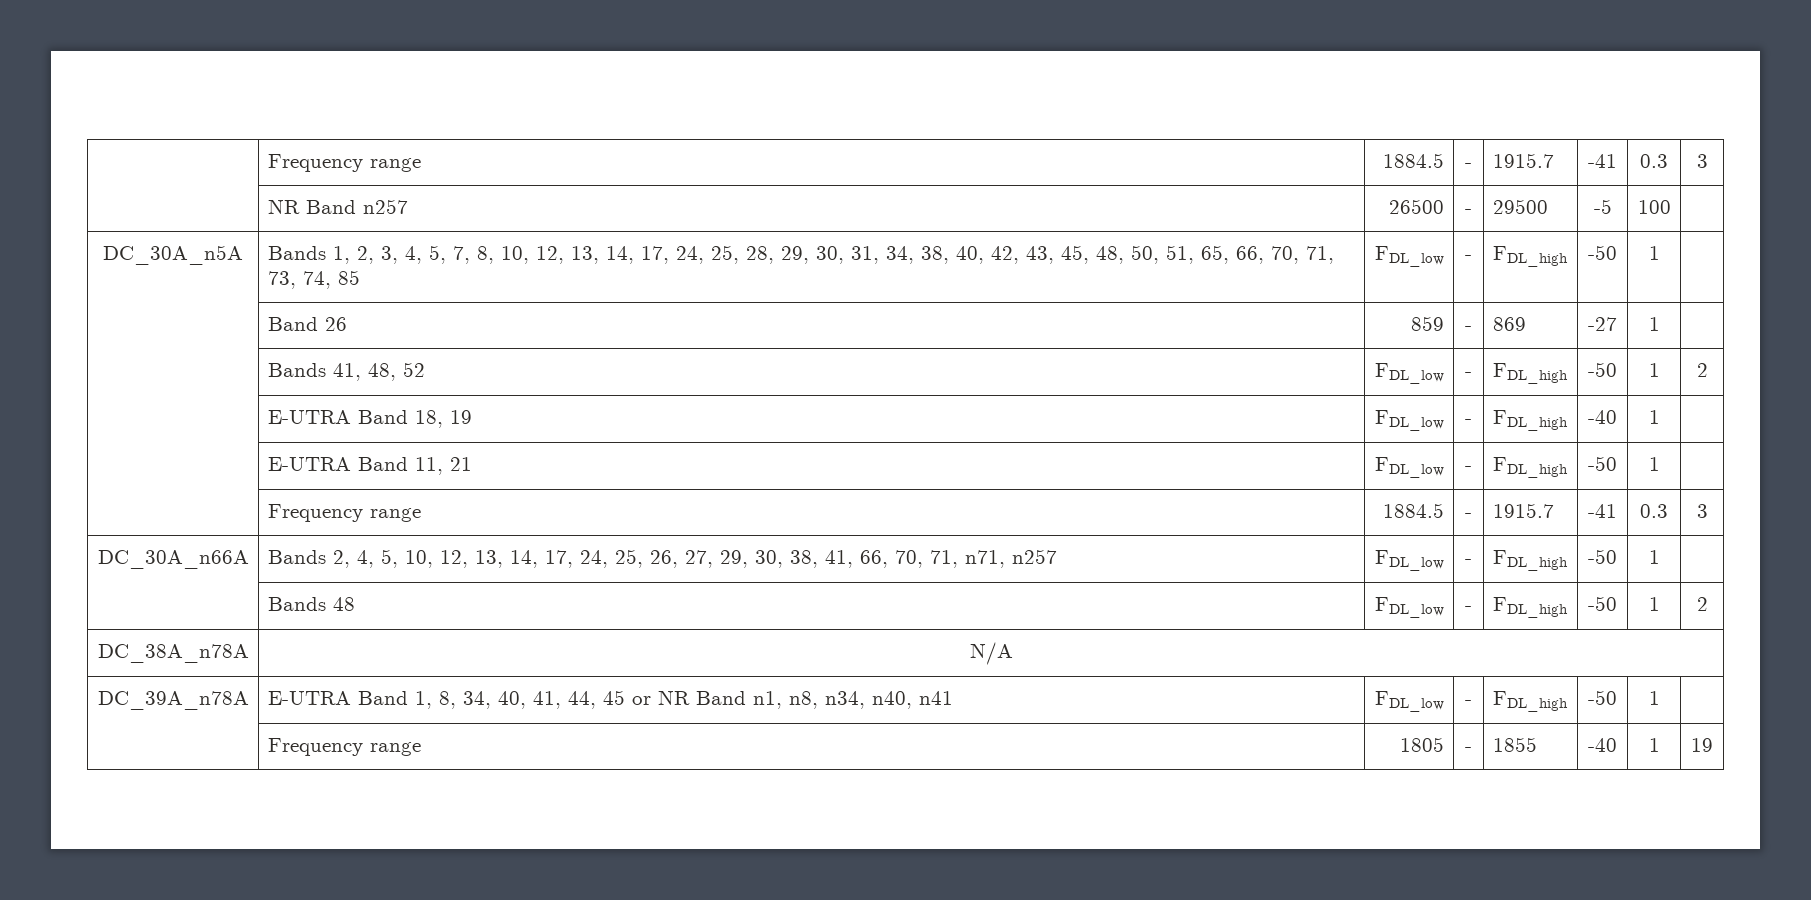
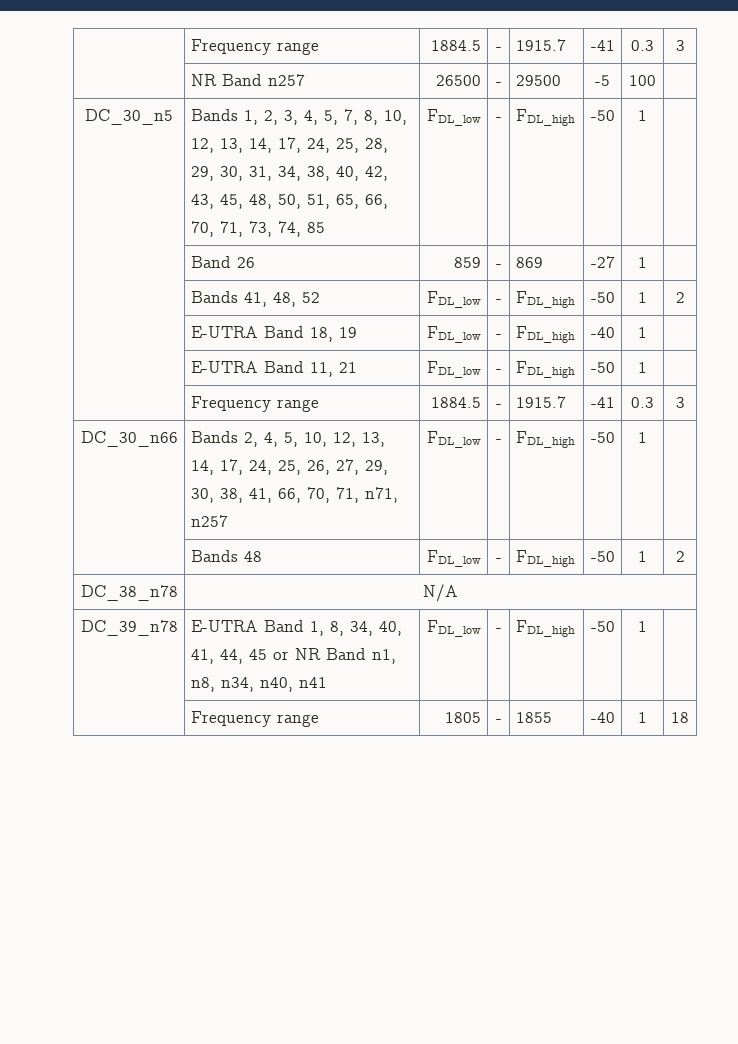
- DC_30A_n5A
+ DC_30_n5
- DC_30A_n66A | Bands 2, 4, 5, 10, 12, 13, 14, 17, 24, 25, 26, 27, 29, 30, 38, 41, 66, 70, 71, n71, n257 | FDL_low | - | FDL_high | -50 | 1 |
+ DC_30_n66 | Bands 2, 4, 5, 10, 12, 13, 14, 17, 24, 25, 26, 27, 29, 30, 38, 41, 66, 70, 71, n71, n257 | FDL_low | - | FDL_high | -50 | 1 |
- DC_38A_n78A | N/A
+ DC_38_n78 | N/A
- DC_39A_n78A | E-UTRA Band 1, 8, 34, 40, 41, 44, 45 or NR Band n1, n8, n34, n40, n41 | FDL_low | - | FDL_high | -50 | 1 |
+ DC_39_n78 | E-UTRA Band 1, 8, 34, 40, 41, 44, 45 or NR Band n1, n8, n34, n40, n41 | FDL_low | - | FDL_high | -50 | 1 |
- | Frequency range | 1805 | - | 1855 | -40 | 1 | 19
+ | Frequency range | 1805 | - | 1855 | -40 | 1 | 18

